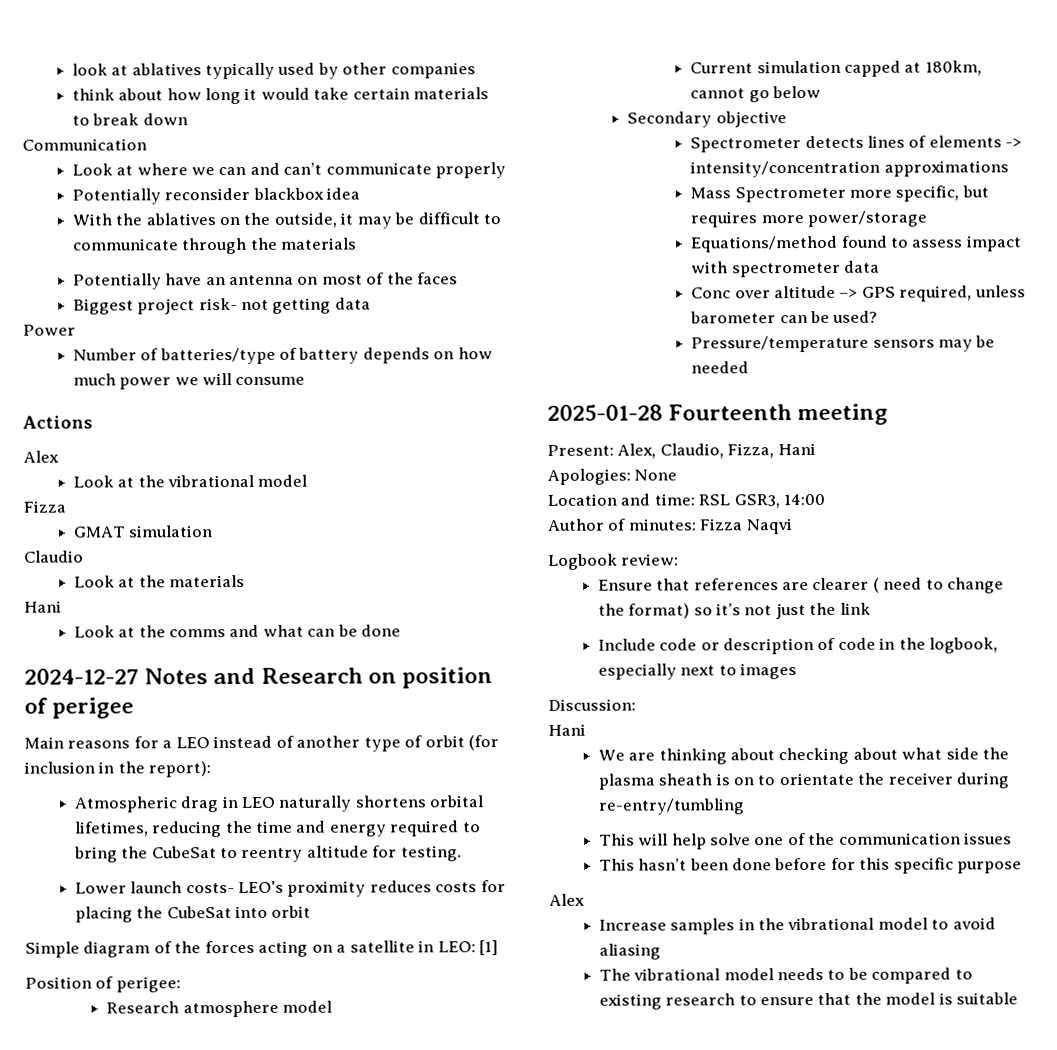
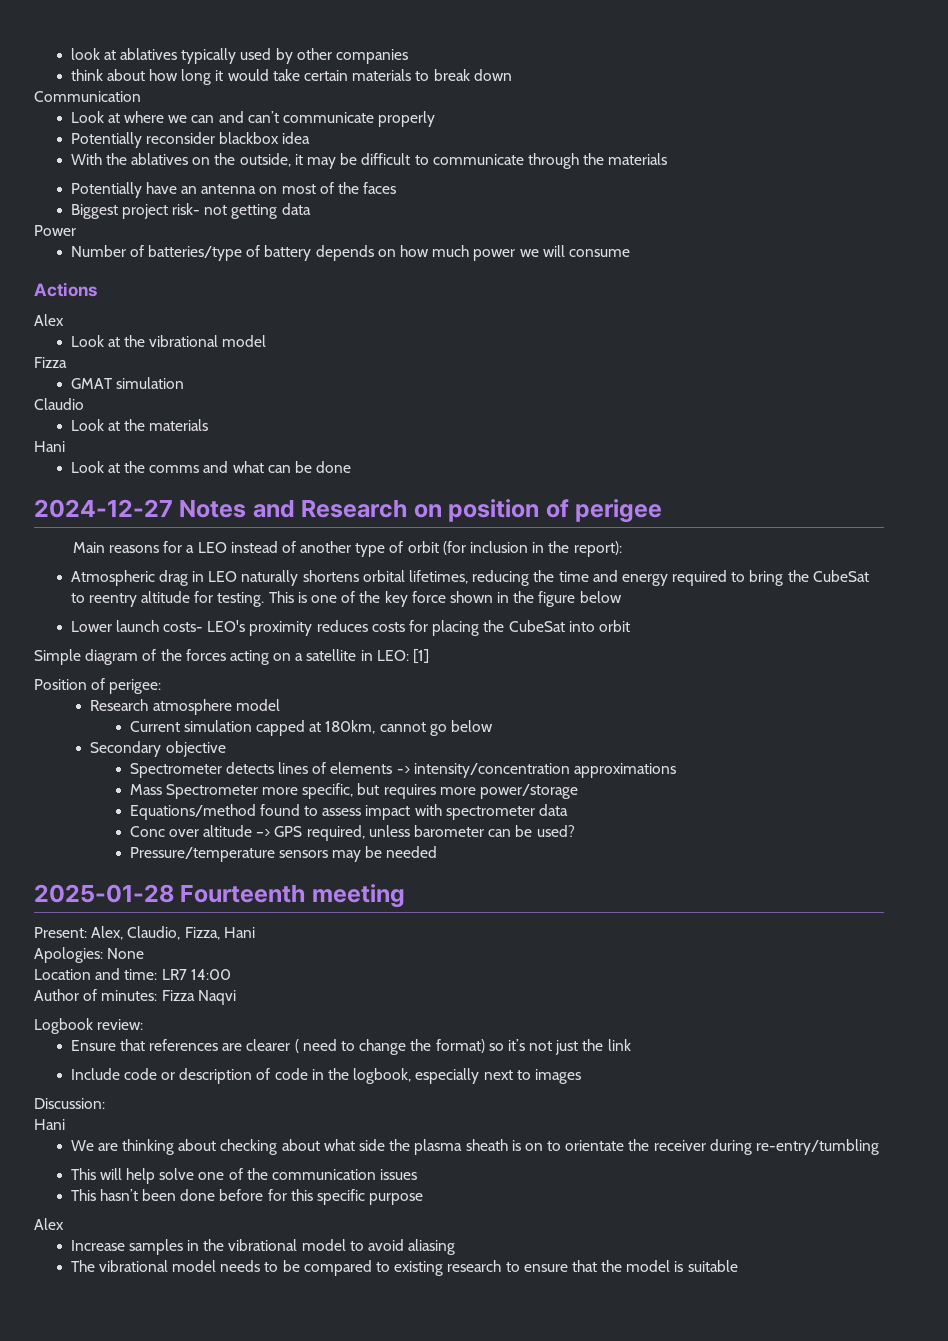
+ This is one of the key force shown in the figure below
- Location and time: RSL GSR3, 14:00
+ Location and time: LR7 14:00

